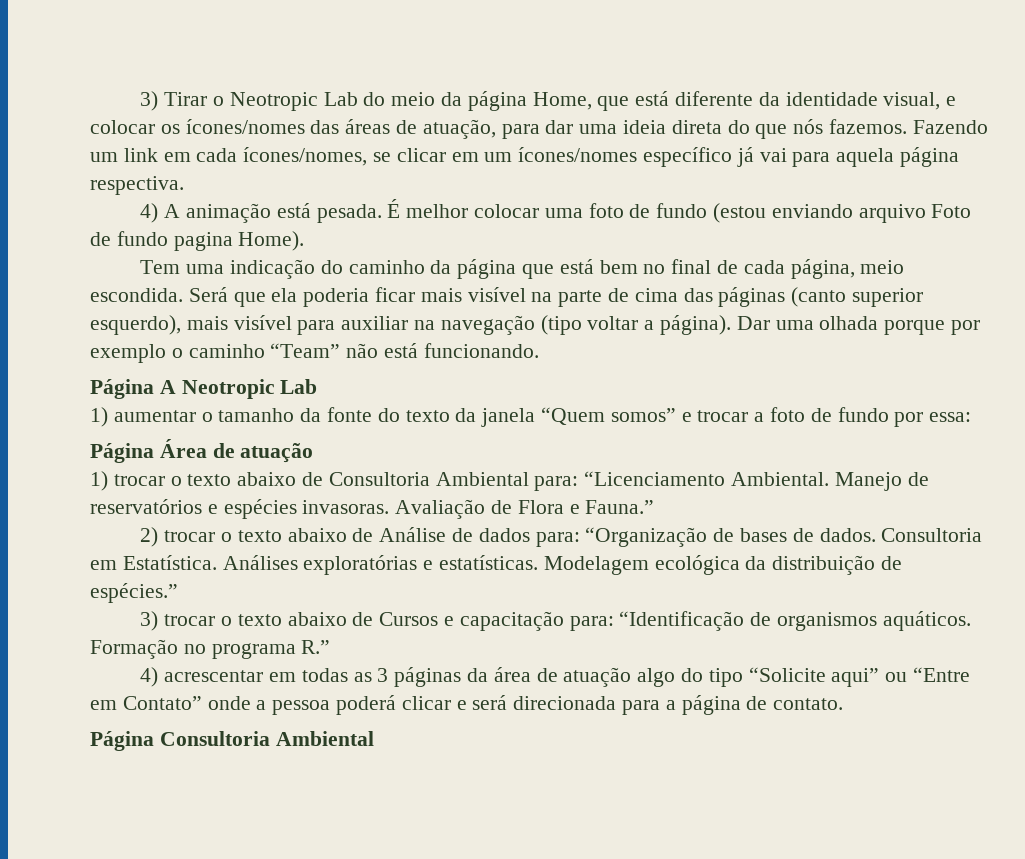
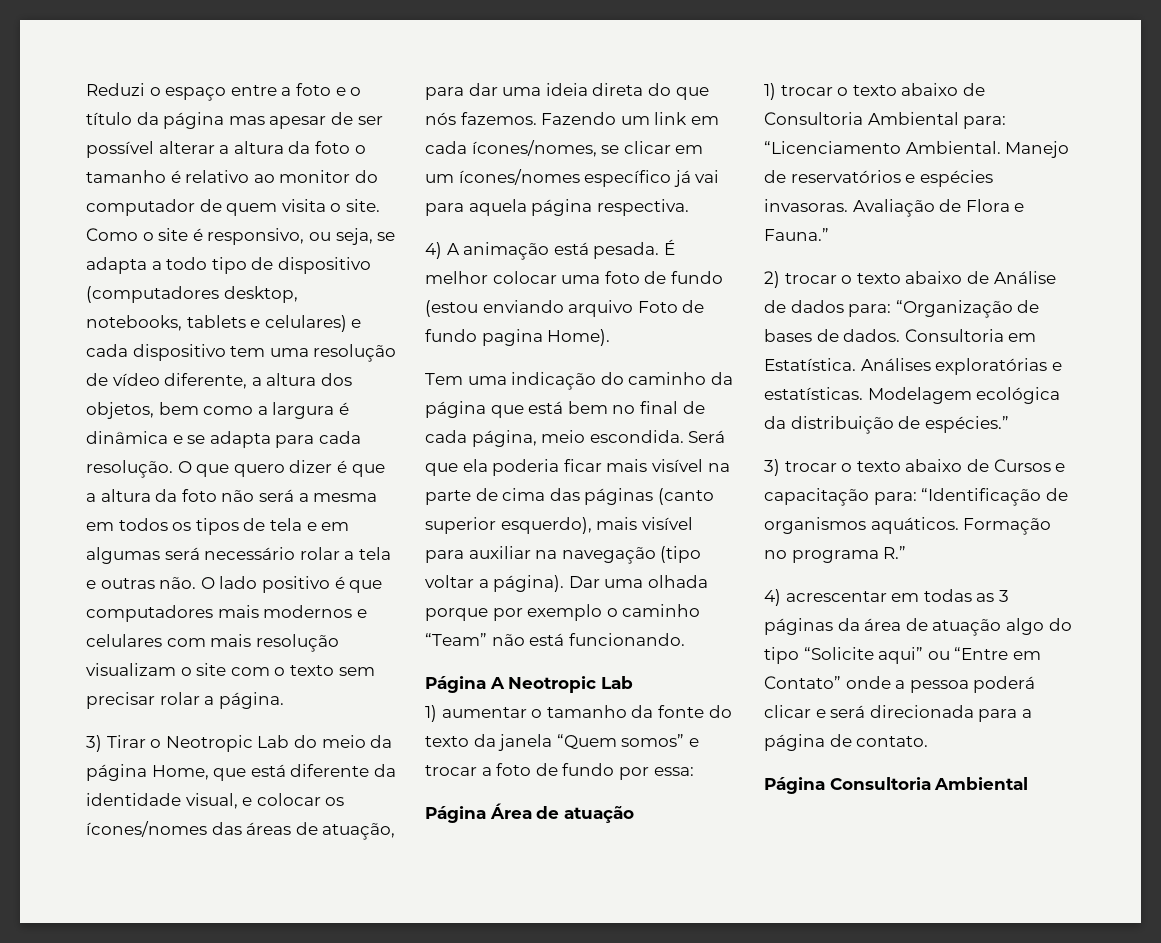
+ Reduzi o espaço entre a foto e o título da página mas apesar de ser possível alterar a altura da foto o tamanho é relativo ao monitor do computador de quem visita o site. Como o site é responsivo, ou seja, se adapta a todo tipo de dispositivo (computadores desktop, notebooks, tablets e celulares) e cada dispositivo tem uma resolução de vídeo diferente, a altura dos objetos, bem como a largura é dinâmica e se adapta para cada resolução. O que quero dizer é que a altura da foto não será a mesma em todos os tipos de tela e em algumas será necessário rolar a tela e outras não. O lado positivo é que computadores mais modernos e celulares com mais resolução visualizam o site com o texto sem precisar rolar a página.

